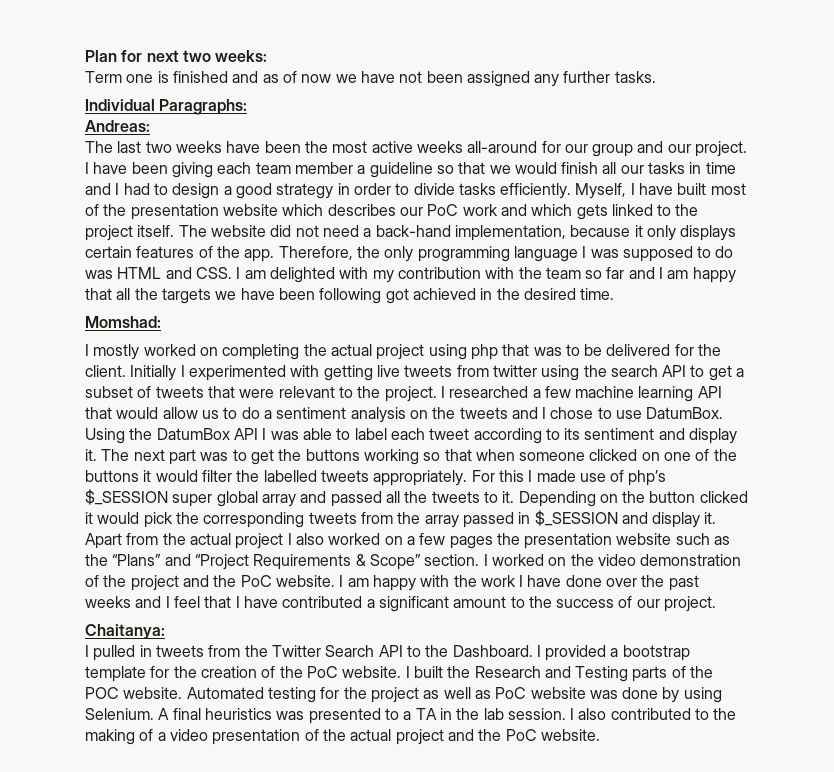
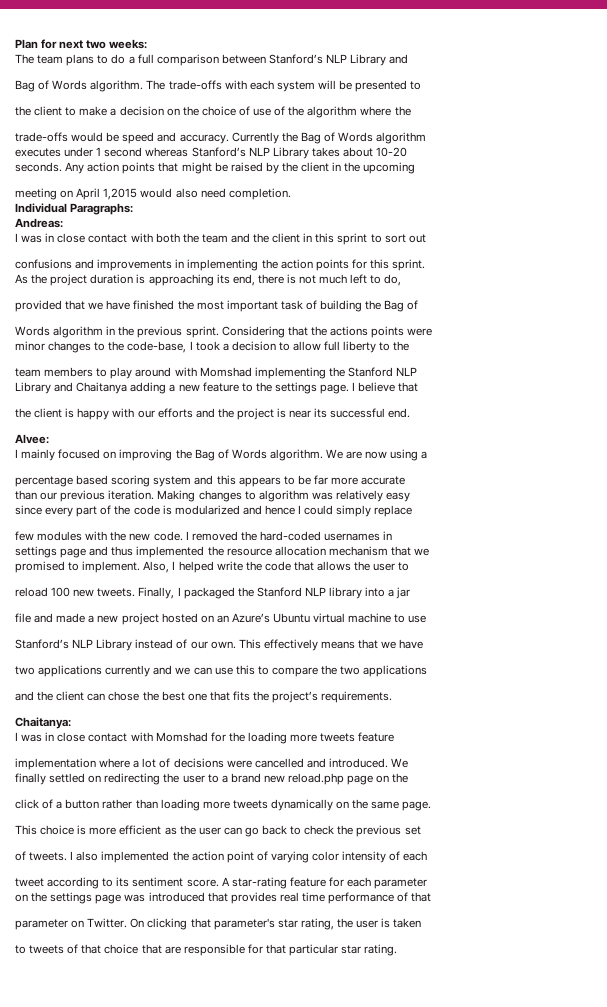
- Term one is finished and as of now we have not been assigned any further tasks.
+ The team plans to do a full comparison between Stanford’s NLP Library and
+ Bag of Words algorithm. The trade-offs with each system will be presented to
+ the client to make a decision on the choice of use of the algorithm where the
+ trade-offs would be speed and accuracy. Currently the Bag of Words algorithm
+ executes under 1 second whereas Stanford’s NLP Library takes about 10-20
+ seconds. Any action points that might be raised by the client in the upcoming
+ meeting on April 1,2015 would also need completion.
  Individual Paragraphs:
  Andreas:
- The last two weeks have been the most active weeks all-around for our group and our project. I have been giving each team member a guideline so that we would finish all our tasks in time and I had to design a good strategy in order to divide tasks efficiently. Myself, I have built most of the presentation website which describes our PoC work and which gets linked to the project itself. The website did not need a back-hand implementation, because it only displays certain features of the app. Therefore, the only programming language I was supposed to do was HTML and CSS. I am delighted with my contribution with the team so far and I am happy that all the targets we have been following got achieved in the desired time.
- Momshad:
- I mostly worked on completing the actual project using php that was to be delivered for the client. Initially I experimented with getting live tweets from twitter using the search API to get a subset of tweets that were relevant to the project. I researched a few machine learning API that would allow us to do a sentiment analysis on the tweets and I chose to use DatumBox. Using the DatumBox API I was able to label each tweet according to its sentiment and display it. The next part was to get the buttons working so that when someone clicked on one of the buttons it would filter the labelled tweets appropriately. For this I made use of php’s $_SESSION super global array and passed all the tweets to it. Depending on the button clicked it would pick the corresponding tweets from the array passed in $_SESSION and display it. Apart from the actual project I also worked on a few pages the presentation website such as the “Plans” and “Project Requirements & Scope” section. I worked on the video demonstration of the project and the PoC website. I am happy with the work I have done over the past weeks and I feel that I have contributed a significant amount to the success of our project.
+ I was in close contact with both the team and the client in this sprint to sort out
+ confusions and improvements in implementing the action points for this sprint.
+ As the project duration is approaching its end, there is not much left to do,
+ provided that we have finished the most important task of building the Bag of
+ Words algorithm in the previous sprint. Considering that the actions points were
+ minor changes to the code-base, I took a decision to allow full liberty to the
+ team members to play around with Momshad implementing the Stanford NLP
+ Library and Chaitanya adding a new feature to the settings page. I believe that
+ the client is happy with our efforts and the project is near its successful end.
+ Alvee:
+ I mainly focused on improving the Bag of Words algorithm. We are now using a
+ percentage based scoring system and this appears to be far more accurate
+ than our previous iteration. Making changes to algorithm was relatively easy
+ since every part of the code is modularized and hence I could simply replace
+ few modules with the new code. I removed the hard-coded usernames in
+ settings page and thus implemented the resource allocation mechanism that we
+ promised to implement. Also, I helped write the code that allows the user to
+ reload 100 new tweets. Finally, I packaged the Stanford NLP library into a jar
+ file and made a new project hosted on an Azure’s Ubuntu virtual machine to use
+ Stanford’s NLP Library instead of our own. This effectively means that we have
+ two applications currently and we can use this to compare the two applications
+ and the client can chose the best one that fits the project’s requirements.
  Chaitanya:
- I pulled in tweets from the Twitter Search API to the Dashboard. I provided a bootstrap template for the creation of the PoC website. I built the Research and Testing parts of the POC website. Automated testing for the project as well as PoC website was done by using Selenium. A final heuristics was presented to a TA in the lab session. I also contributed to the making of a video presentation of the actual project and the PoC website.
+ I was in close contact with Momshad for the loading more tweets feature
+ implementation where a lot of decisions were cancelled and introduced. We
+ finally settled on redirecting the user to a brand new reload.php page on the
+ click of a button rather than loading more tweets dynamically on the same page.
+ This choice is more efficient as the user can go back to check the previous set
+ of tweets. I also implemented the action point of varying color intensity of each
+ tweet according to its sentiment score. A star-rating feature for each parameter
+ on the settings page was introduced that provides real time performance of that
+ parameter on Twitter. On clicking that parameter's star rating, the user is taken
+ to tweets of that choice that are responsible for that particular star rating.

